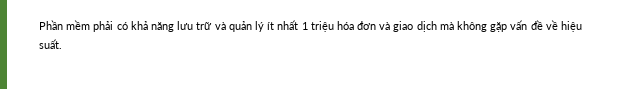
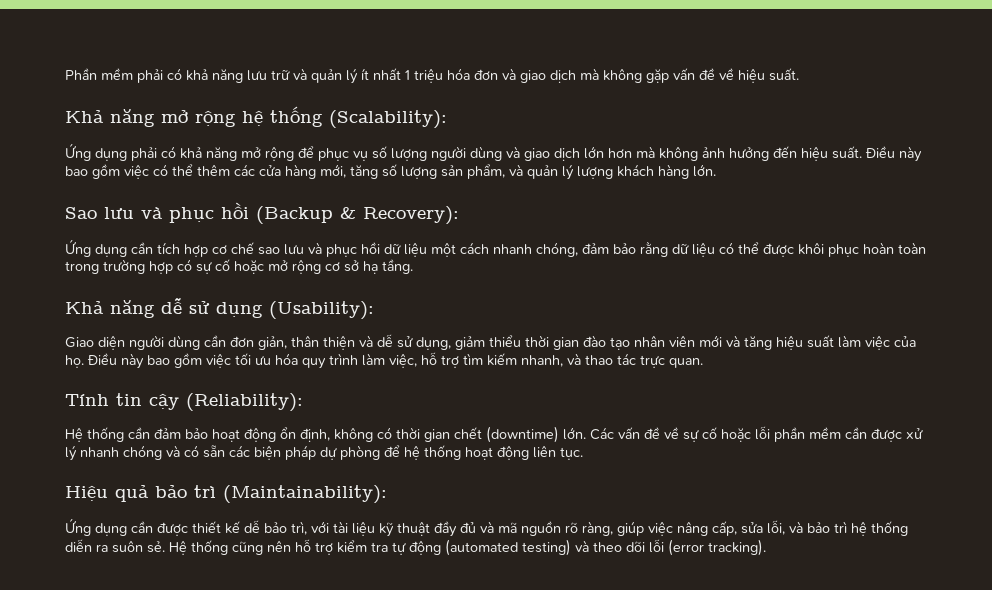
+ Khả năng mở rộng hệ thống (Scalability):
+ Ứng dụng phải có khả năng mở rộng để phục vụ số lượng người dùng và giao dịch lớn hơn mà không ảnh hưởng đến hiệu suất. Điều này bao gồm việc có thể thêm các cửa hàng mới, tăng số lượng sản phẩm, và quản lý lượng khách hàng lớn.
+ Sao lưu và phục hồi (Backup & Recovery):
+ Ứng dụng cần tích hợp cơ chế sao lưu và phục hồi dữ liệu một cách nhanh chóng, đảm bảo rằng dữ liệu có thể được khôi phục hoàn toàn trong trường hợp có sự cố hoặc mở rộng cơ sở hạ tầng.
+ Khả năng dễ sử dụng (Usability):
+ Giao diện người dùng cần đơn giản, thân thiện và dễ sử dụng, giảm thiểu thời gian đào tạo nhân viên mới và tăng hiệu suất làm việc của họ. Điều này bao gồm việc tối ưu hóa quy trình làm việc, hỗ trợ tìm kiếm nhanh, và thao tác trực quan.
+ Tính tin cậy (Reliability):
+ Hệ thống cần đảm bảo hoạt động ổn định, không có thời gian chết (downtime) lớn. Các vấn đề về sự cố hoặc lỗi phần mềm cần được xử lý nhanh chóng và có sẵn các biện pháp dự phòng để hệ thống hoạt động liên tục.
+ Hiệu quả bảo trì (Maintainability):
+ Ứng dụng cần được thiết kế dễ bảo trì, với tài liệu kỹ thuật đầy đủ và mã nguồn rõ ràng, giúp việc nâng cấp, sửa lỗi, và bảo trì hệ thống diễn ra suôn sẻ. Hệ thống cũng nên hỗ trợ kiểm tra tự động (automated testing) và theo dõi lỗi (error tracking).

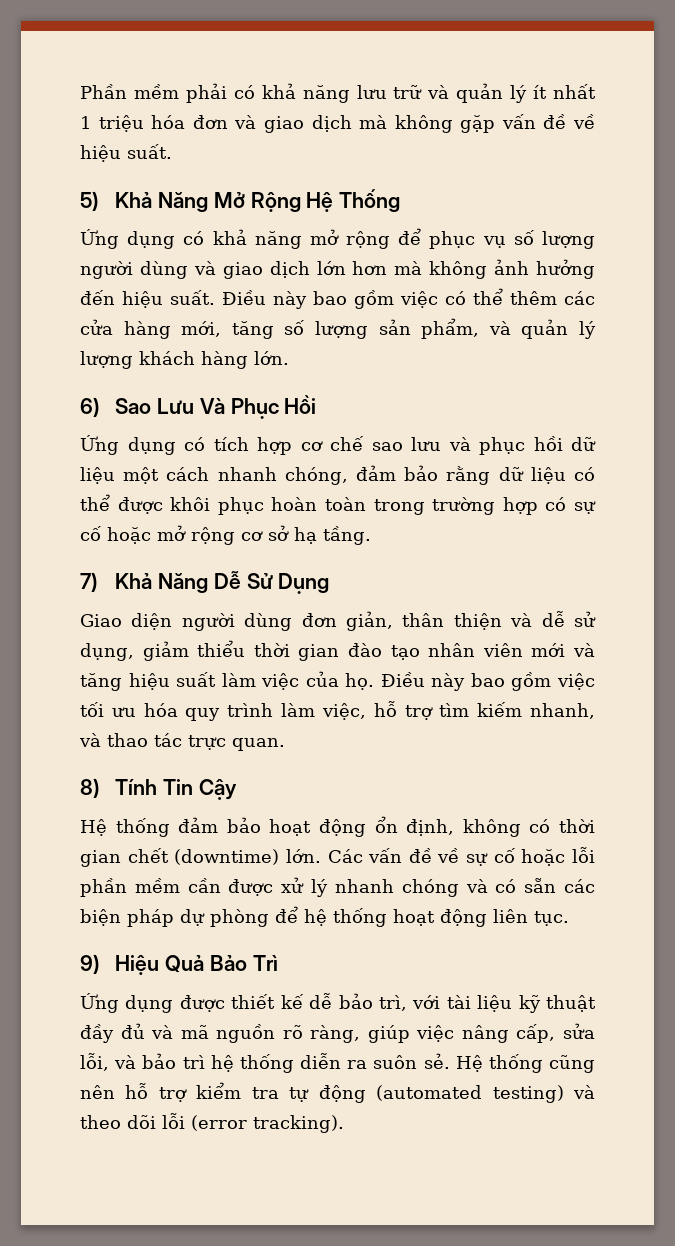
- Khả năng mở rộng hệ thống (Scalability):
- Ứng dụng phải có khả năng mở rộng để phục vụ số lượng người dùng và giao dịch lớn hơn mà không ảnh hưởng đến hiệu suất.
+ 5) Khả Năng Mở Rộng Hệ Thống
+ Ứng dụng có khả năng mở rộng để phục vụ số lượng người dùng và giao dịch lớn hơn mà không ảnh hưởng đến hiệu suất.
- Sao lưu và phục hồi (Backup & Recovery):
- Ứng dụng cần tích hợp cơ chế sao lưu và phục hồi dữ liệu một cách nhanh chóng, đảm bảo rằng dữ liệu có thể được khôi phục hoàn toàn trong trường hợp có sự cố hoặc mở rộng cơ sở hạ tầng.
+ 6) Sao Lưu Và Phục Hồi
+ Ứng dụng có tích hợp cơ chế sao lưu và phục hồi dữ liệu một cách nhanh chóng, đảm bảo rằng dữ liệu có thể được khôi phục hoàn toàn trong trường hợp có sự cố hoặc mở rộng cơ sở hạ tầng.
- Khả năng dễ sử dụng (Usability):
+ 7) Khả Năng Dễ Sử Dụng
- Giao diện người dùng cần đơn giản, thân thiện và dễ sử dụng, giảm thiểu thời gian đào tạo nhân viên mới và tăng hiệu suất làm việc của họ.
+ Giao diện người dùng đơn giản, thân thiện và dễ sử dụng, giảm thiểu thời gian đào tạo nhân viên mới và tăng hiệu suất làm việc của họ.
- Tính tin cậy (Reliability):
- Hệ thống cần đảm bảo hoạt động ổn định, không có thời gian chết (downtime) lớn.
+ 8) Tính Tin Cậy
+ Hệ thống đảm bảo hoạt động ổn định, không có thời gian chết (downtime) lớn.
- Hiệu quả bảo trì (Maintainability):
- Ứng dụng cần được thiết kế dễ bảo trì, với tài liệu kỹ thuật đầy đủ và mã nguồn rõ ràng, giúp việc nâng cấp, sửa lỗi, và bảo trì hệ thống diễn ra suôn sẻ.
+ 9) Hiệu Quả Bảo Trì
+ Ứng dụng được thiết kế dễ bảo trì, với tài liệu kỹ thuật đầy đủ và mã nguồn rõ ràng, giúp việc nâng cấp, sửa lỗi, và bảo trì hệ thống diễn ra suôn sẻ.

